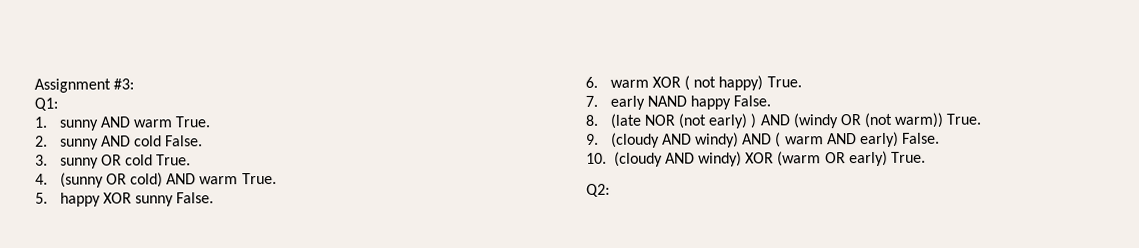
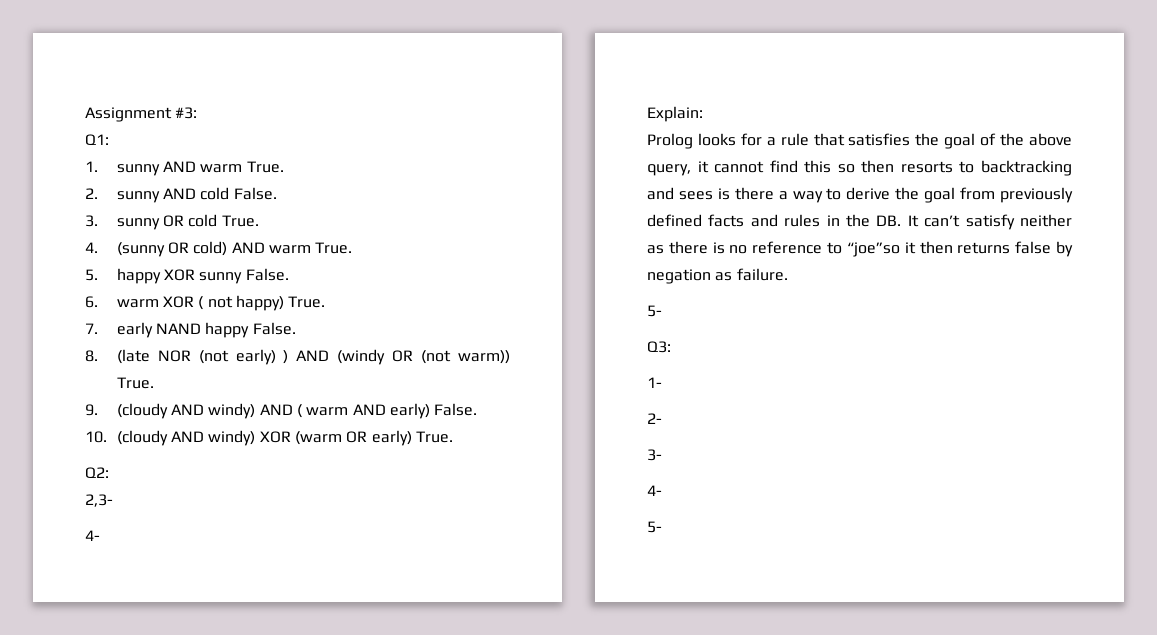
+ 2,3-
+ 4-
+ Explain:
+ Prolog looks for a rule that satisfies the goal of the above query, it cannot find this so then resorts to backtracking and sees is there a way to derive the goal from previously defined facts and rules in the DB. It can’t satisfy neither as there is no reference to “joe”so it then returns false by negation as failure.
+ 5-
+ Q3:
+ 1-
+ 2-
+ 3-
+ 4-
+ 5-

